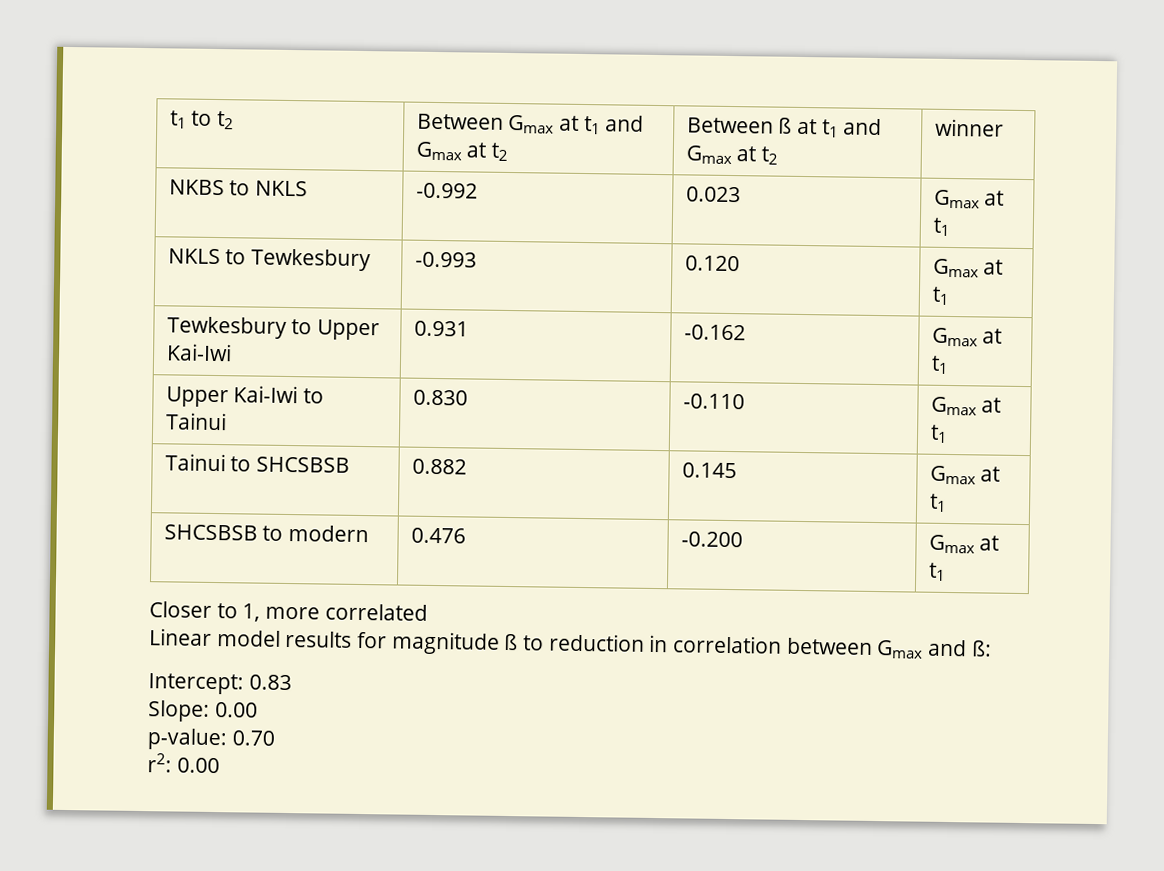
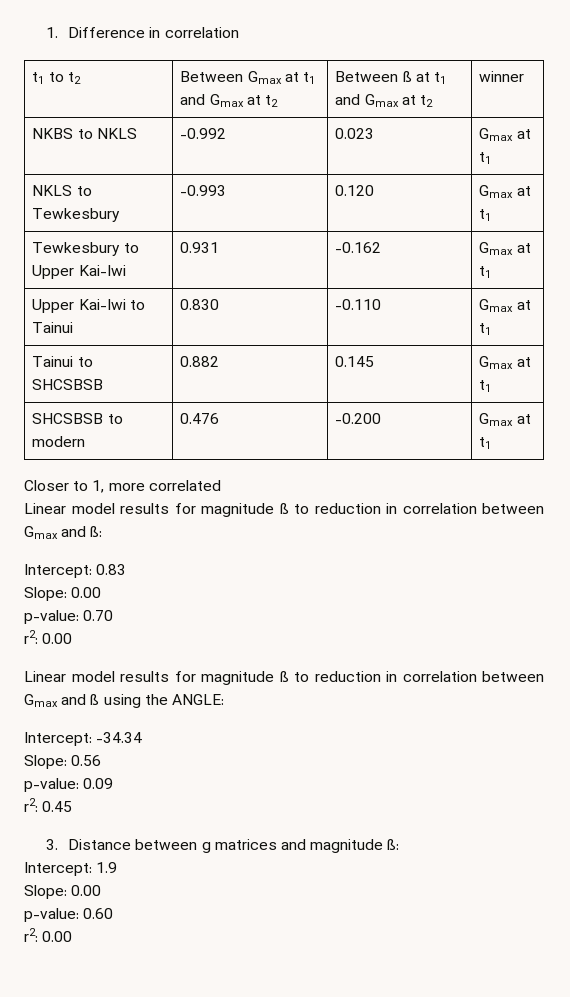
+ 1. Difference in correlation
+ Linear model results for magnitude ß to reduction in correlation between Gmax and ß using the ANGLE:
+ Intercept: -34.34
+ Slope: 0.56
+ p-value: 0.09
+ r2: 0.45
+ 3. Distance between g matrices and magnitude ß:
+ Intercept: 1.9
+ Slope: 0.00
+ p-value: 0.60
+ r2: 0.00

